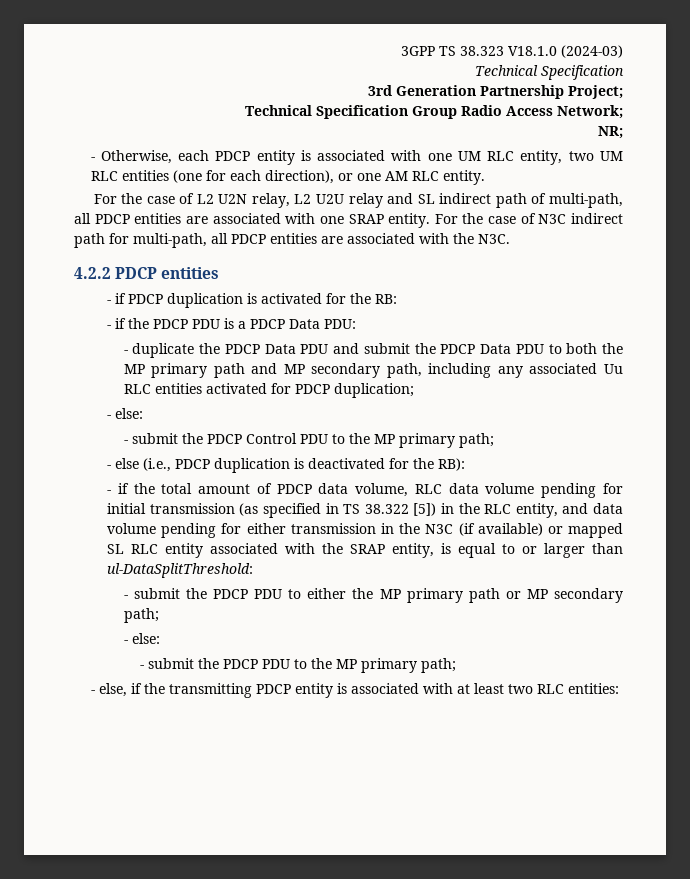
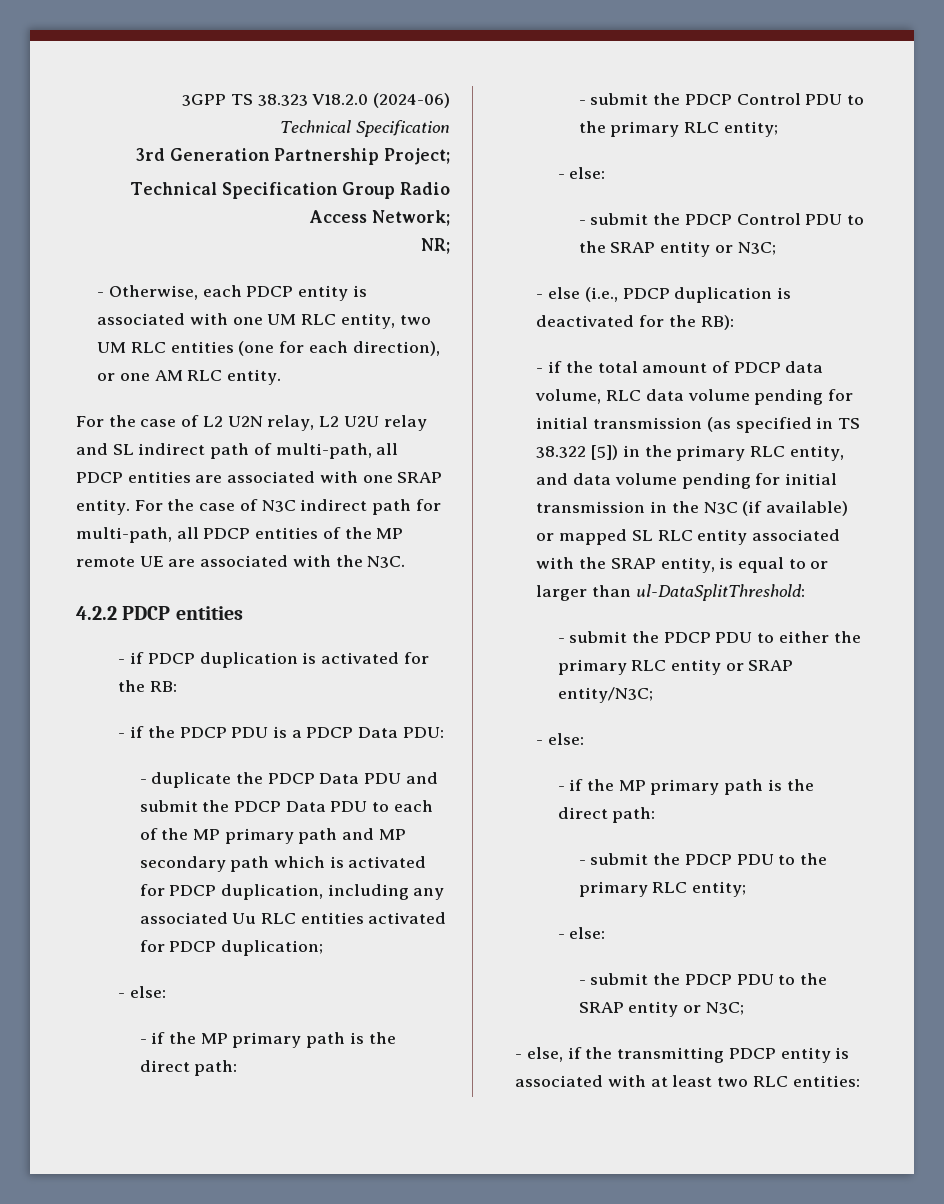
- 3GPP TS 38.323 V18.1.0 (2024-03)
+ 3GPP TS 38.323 V18.2.0 (2024-06)
- For the case of N3C indirect path for multi-path, all PDCP entities are associated with the N3C.
+ For the case of N3C indirect path for multi-path, all PDCP entities of the MP remote UE are associated with the N3C.
- - duplicate the PDCP Data PDU and submit the PDCP Data PDU to both the MP primary path and MP secondary path, including any associated Uu RLC entities activated for PDCP duplication;
+ - duplicate the PDCP Data PDU and submit the PDCP Data PDU to each of the MP primary path and MP secondary path which is activated for PDCP duplication, including any associated Uu RLC entities activated for PDCP duplication;
  - else:
- - submit the PDCP Control PDU to the MP primary path;
+ - if the MP primary path is the direct path:
+ - submit the PDCP Control PDU to the primary RLC entity;
+ - else:
+ - submit the PDCP Control PDU to the SRAP entity or N3C;
- - if the total amount of PDCP data volume, RLC data volume pending for initial transmission (as specified in TS 38.322 [5]) in the RLC entity, and data volume pending for either transmission in the N3C (if available) or mapped SL RLC entity associated with the SRAP entity, is equal to or larger than ul-DataSplitThreshold:
+ - if the total amount of PDCP data volume, RLC data volume pending for initial transmission (as specified in TS 38.322 [5]) in the primary RLC entity, and data volume pending for initial transmission in the N3C (if available) or mapped SL RLC entity associated with the SRAP entity, is equal to or larger than ul-DataSplitThreshold:
- - submit the PDCP PDU to either the MP primary path or MP secondary path;
+ - submit the PDCP PDU to either the primary RLC entity or SRAP entity/N3C;
+ - else:
+ - if the MP primary path is the direct path:
+ - submit the PDCP PDU to the primary RLC entity;
- - submit the PDCP PDU to the MP primary path;
+ - submit the PDCP PDU to the SRAP entity or N3C;

